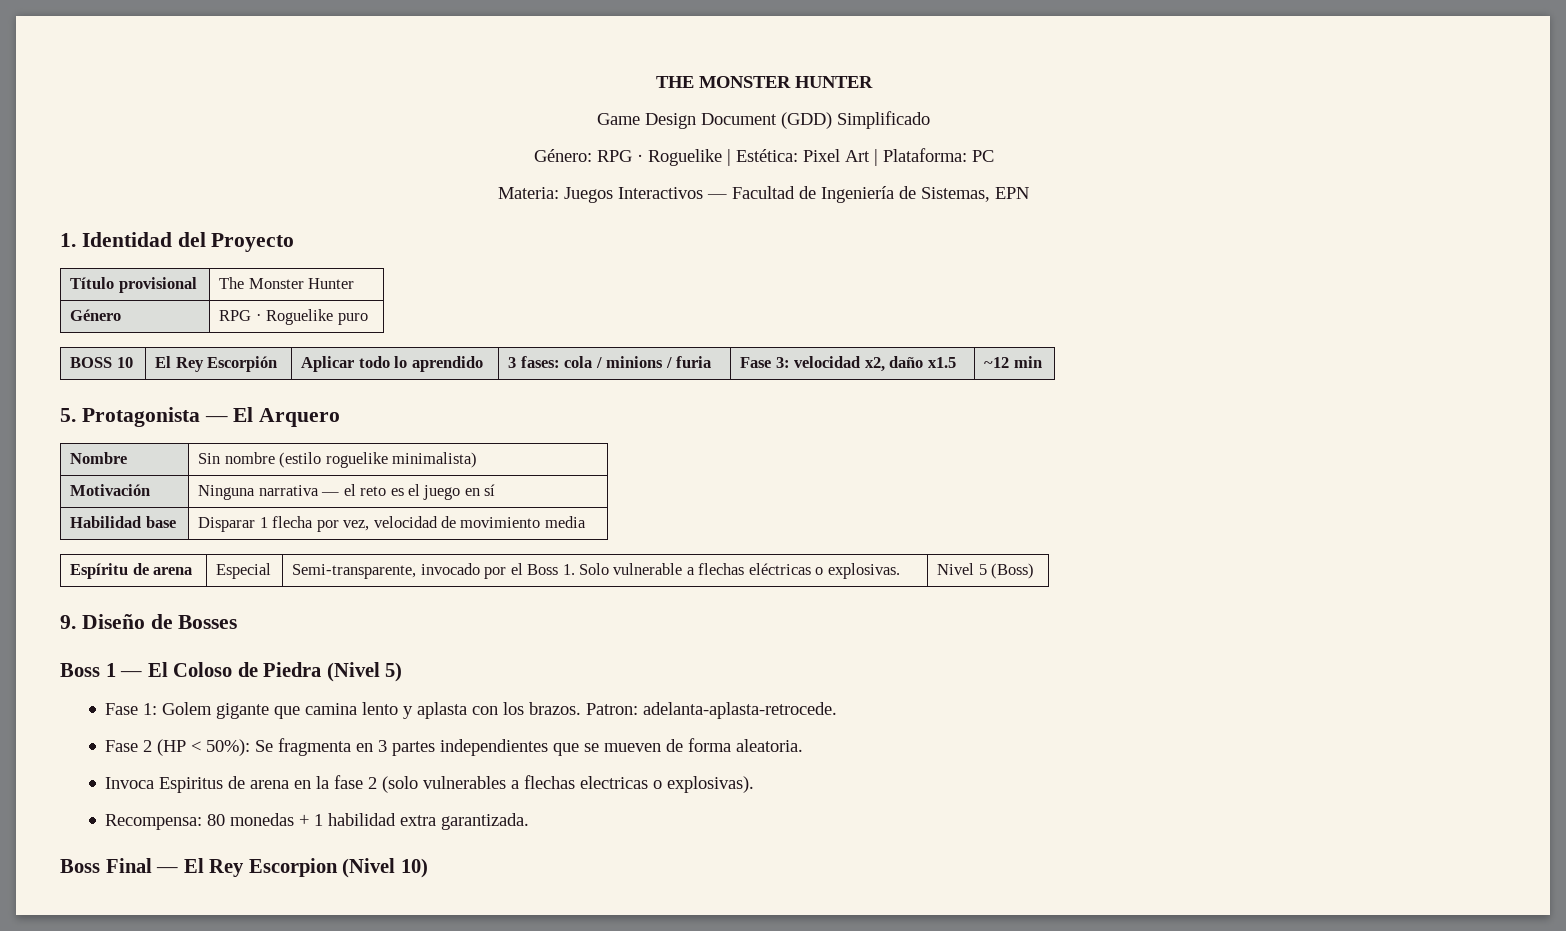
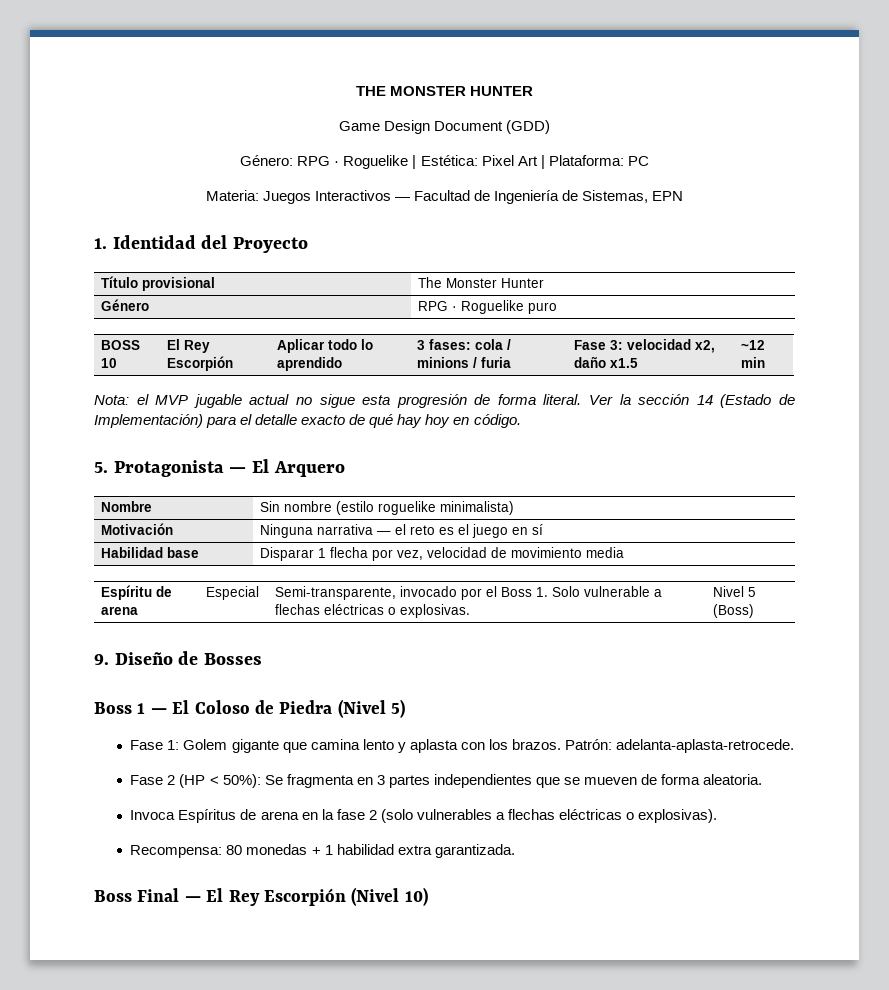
- Game Design Document (GDD) Simplificado
+ Game Design Document (GDD)
+ Nota: el MVP jugable actual no sigue esta progresión de forma literal. Ver la sección 14 (Estado de Implementación) para el detalle exacto de qué hay hoy en código.
- Patron: adelanta-aplasta-retrocede.
+ Patrón: adelanta-aplasta-retrocede.
- Invoca Espiritus de arena en la fase 2 (solo vulnerables a flechas electricas o explosivas).
+ Invoca Espíritus de arena en la fase 2 (solo vulnerables a flechas eléctricas o explosivas).
- Boss Final — El Rey Escorpion (Nivel 10)
+ Boss Final — El Rey Escorpión (Nivel 10)

